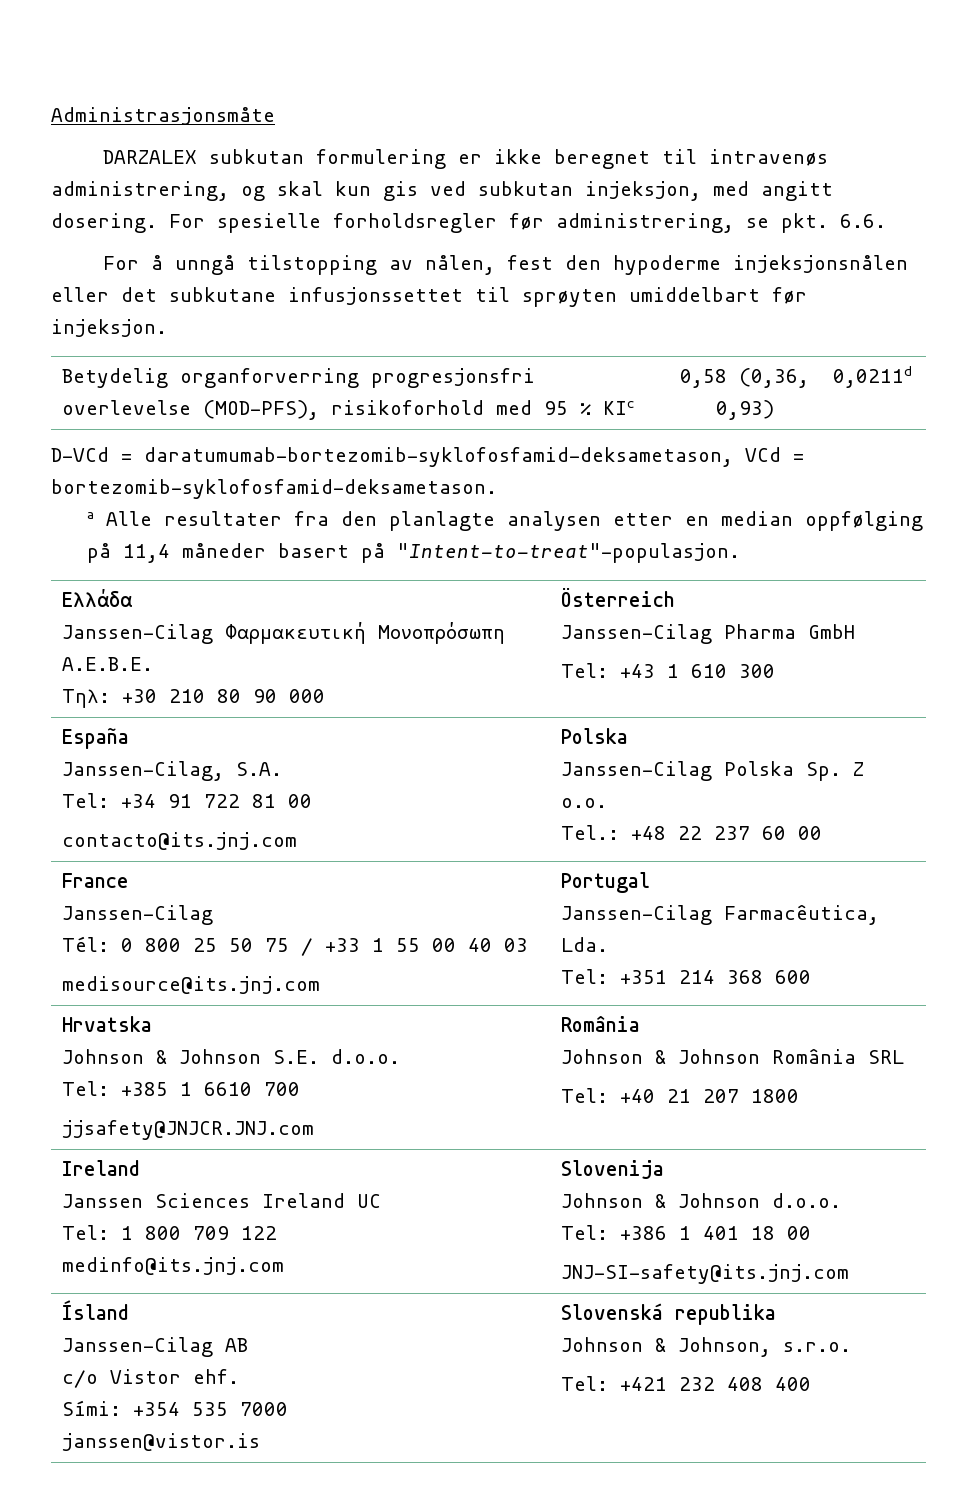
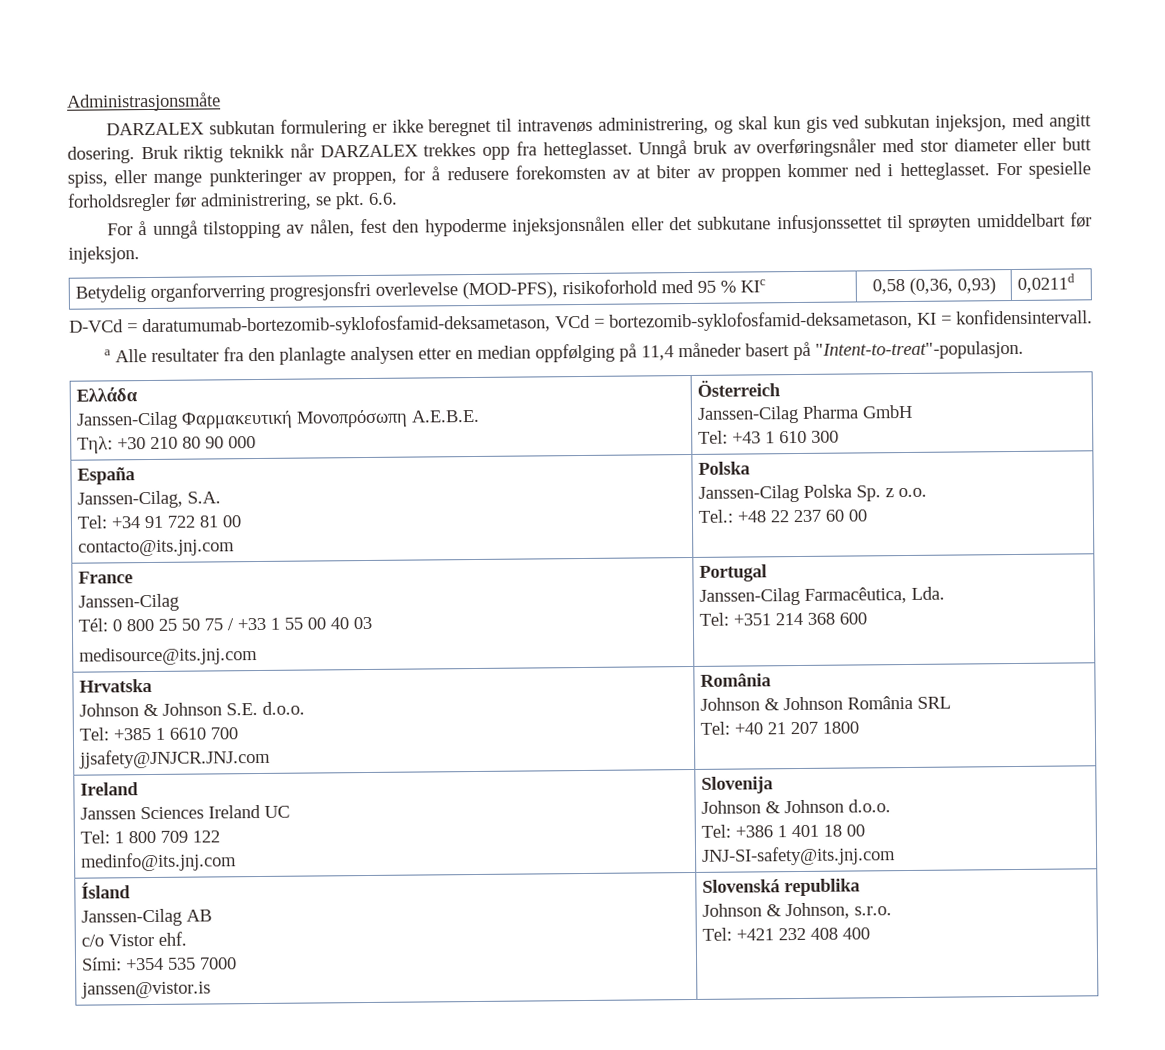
+ Bruk riktig teknikk når DARZALEX trekkes opp fra hetteglasset. Unngå bruk av overføringsnåler med stor diameter eller butt spiss, eller mange punkteringer av proppen, for å redusere forekomsten av at biter av proppen kommer ned i hetteglasset.
- D-VCd = daratumumab-bortezomib-syklofosfamid-deksametason, VCd = bortezomib-syklofosfamid-deksametason.
+ D-VCd = daratumumab-bortezomib-syklofosfamid-deksametason, VCd = bortezomib-syklofosfamid-deksametason, KI = konfidensintervall.
  España
  Janssen-Cilag, S.A.
  Tel: +34 91 722 81 00
  contacto@its.jnj.com | Polska
- Janssen-Cilag Polska Sp. Z o.o.
+ Janssen-Cilag Polska Sp. z o.o.

